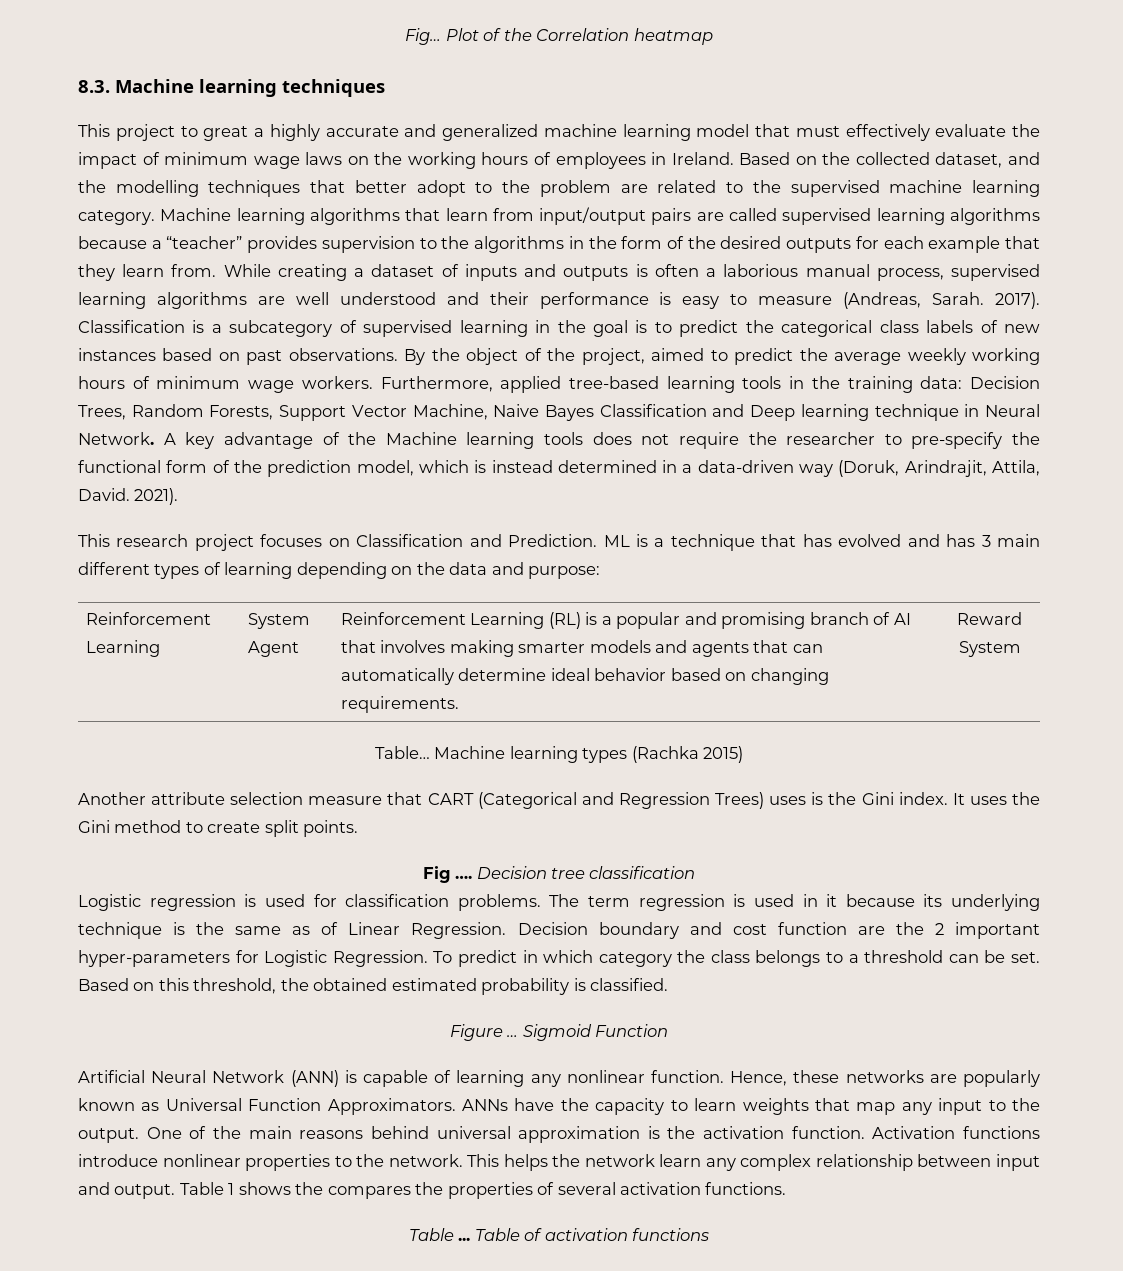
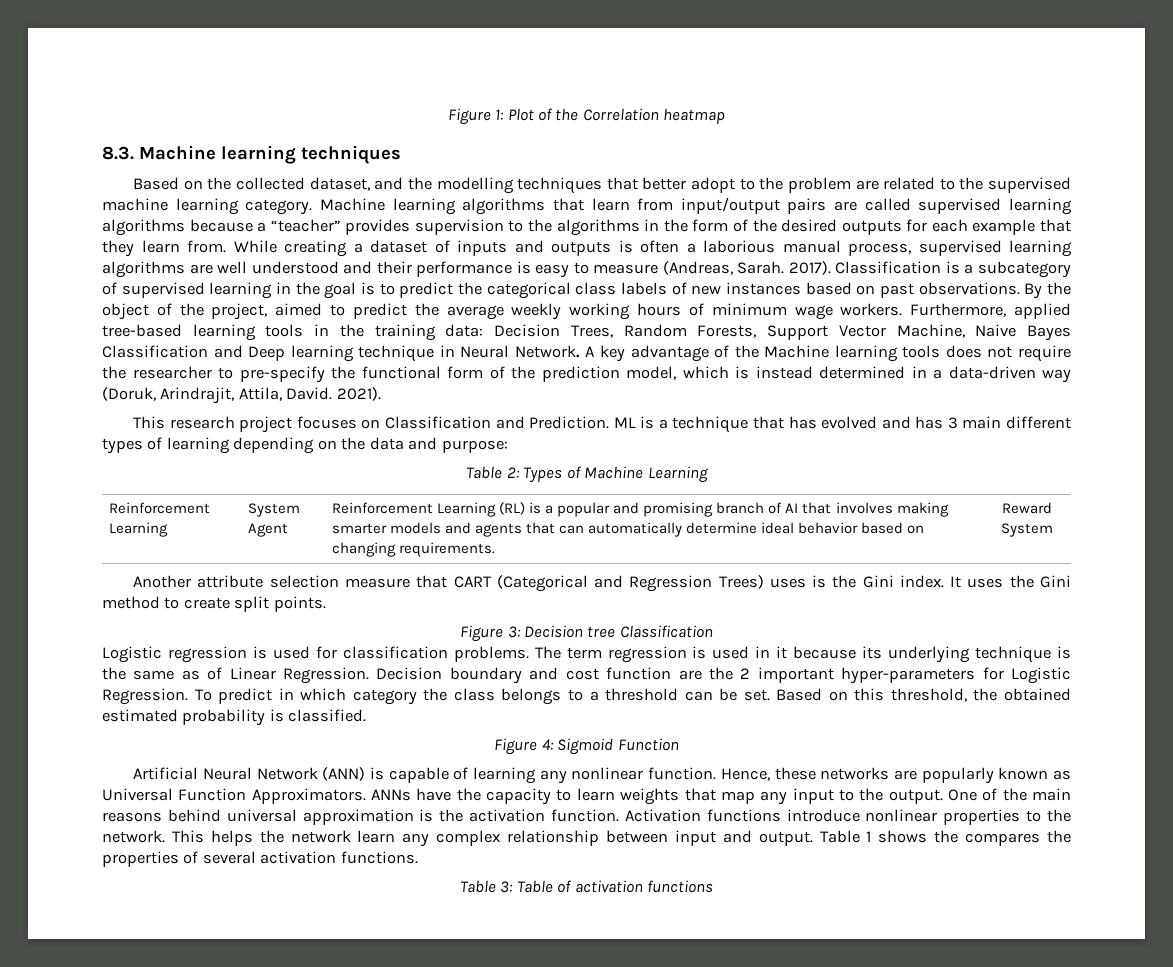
- Fig… Plot of the Correlation heatmap
+ Figure 1: Plot of the Correlation heatmap
- This project to great a highly accurate and generalized machine learning model that must effectively evaluate the impact of minimum wage laws on the working hours of employees in Ireland.
+ Table 2: Types of Machine Learning
- Table… Machine learning types (Rachka 2015)
- Fig …. Decision tree classification
+ Figure 3: Decision tree Classification
- Figure … Sigmoid Function
+ Figure 4: Sigmoid Function
- Table ... Table of activation functions
+ Table 3: Table of activation functions

